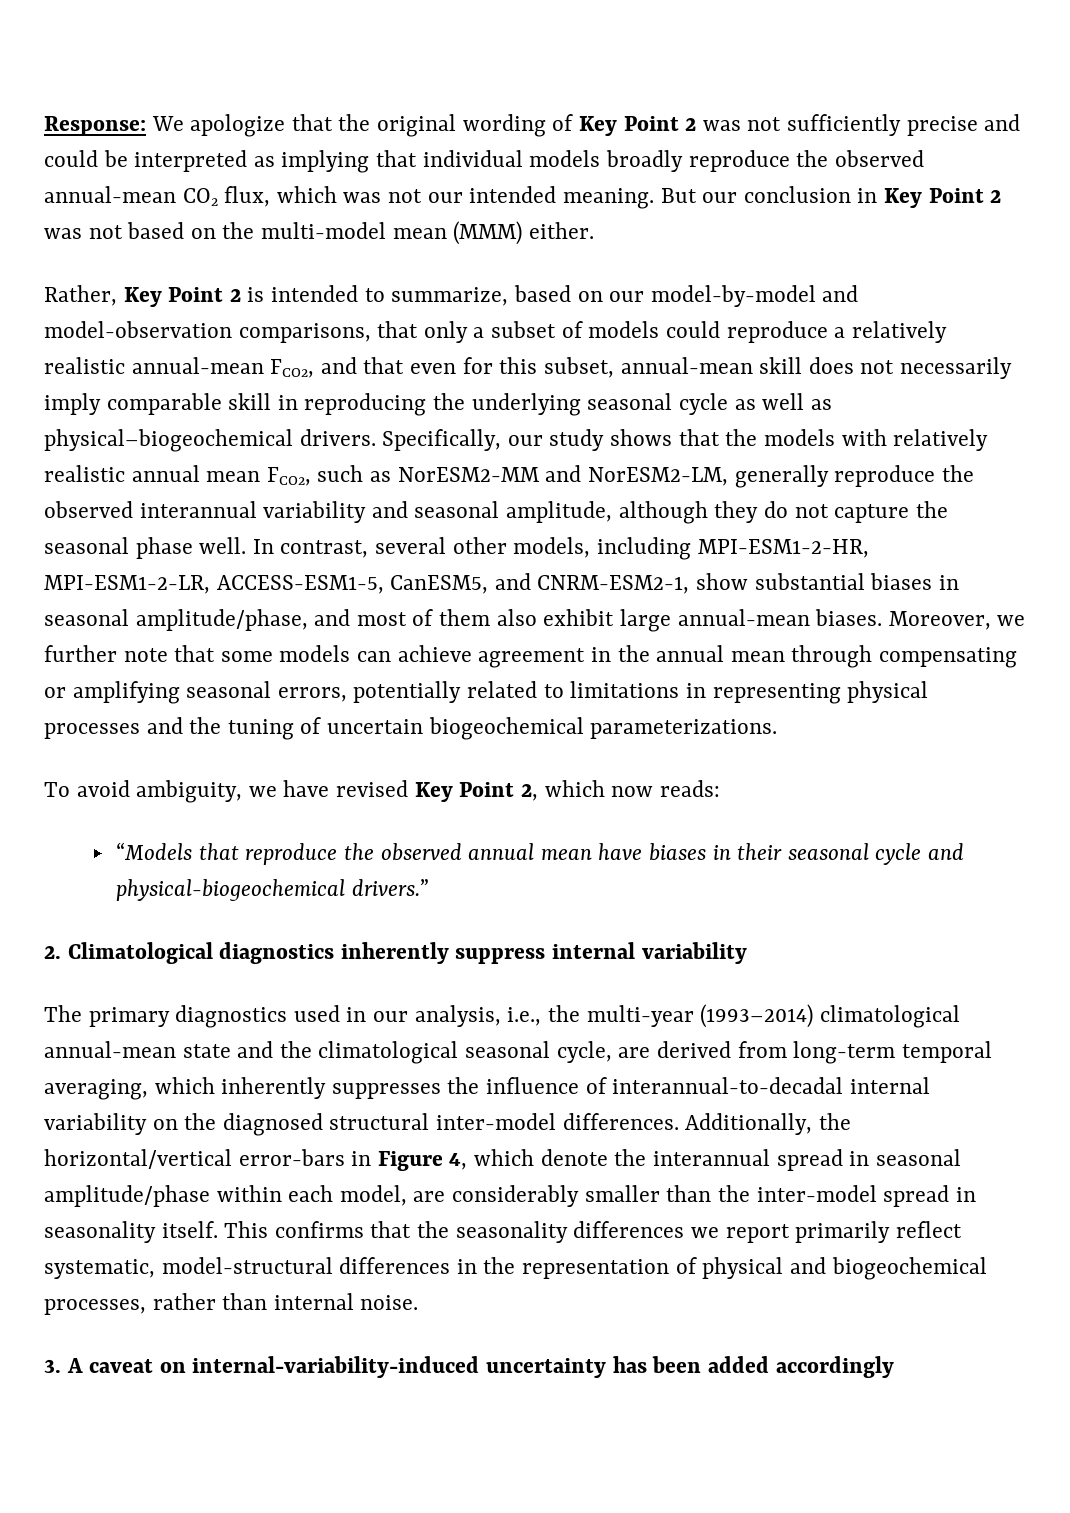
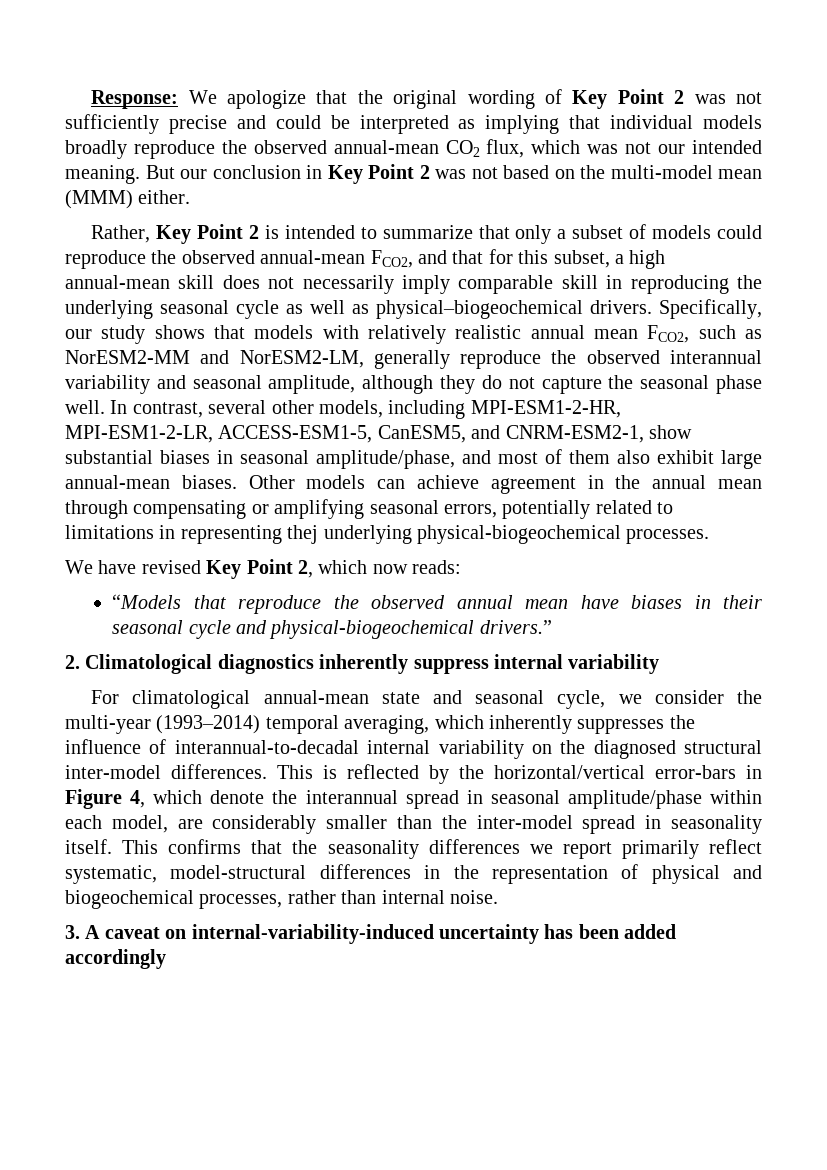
- Rather, Key Point 2 is intended to summarize, based on our model-by-model and model-observation comparisons, that only a subset of models could reproduce a relatively realistic annual-mean FCO2, and that even for this subset, annual-mean skill does not necessarily imply comparable skill in reproducing the underlying seasonal cycle as well as physical–biogeochemical drivers.
+ Rather, Key Point 2 is intended to summarize that only a subset of models could reproduce the observed annual-mean FCO2, and that for this subset, a high annual-mean skill does not necessarily imply comparable skill in reproducing the underlying seasonal cycle as well as physical–biogeochemical drivers.
- Specifically, our study shows that the models with relatively realistic annual mean FCO2, such as NorESM2-MM and NorESM2-LM, generally reproduce the observed interannual variability and seasonal amplitude, although they do not capture the seasonal phase well.
+ Specifically, our study shows that models with relatively realistic annual mean FCO2, such as NorESM2-MM and NorESM2-LM, generally reproduce the observed interannual variability and seasonal amplitude, although they do not capture the seasonal phase well.
- Moreover, we further note that some models can achieve agreement in the annual mean through compensating or amplifying seasonal errors, potentially related to limitations in representing physical processes and the tuning of uncertain biogeochemical parameterizations.
- To avoid ambiguity, we have revised Key Point 2, which now reads:
+ Other models can achieve agreement in the annual mean through compensating or amplifying seasonal errors, potentially related to limitations in representing thej underlying physical-biogeochemical processes.
+ We have revised Key Point 2, which now reads:
- The primary diagnostics used in our analysis, i.e., the multi-year (1993–2014) climatological annual-mean state and the climatological seasonal cycle, are derived from long-term temporal averaging, which inherently suppresses the influence of interannual-to-decadal internal variability on the diagnosed structural inter-model differences.
+ For climatological annual-mean state and seasonal cycle, we consider the multi-year (1993–2014) temporal averaging, which inherently suppresses the influence of interannual-to-decadal internal variability on the diagnosed structural inter-model differences.
- Additionally, the horizontal/vertical error-bars in Figure 4, which denote the interannual spread in seasonal amplitude/phase within each model, are considerably smaller than the inter-model spread in seasonality itself.
+ This is reflected by the horizontal/vertical error-bars in Figure 4, which denote the interannual spread in seasonal amplitude/phase within each model, are considerably smaller than the inter-model spread in seasonality itself.

